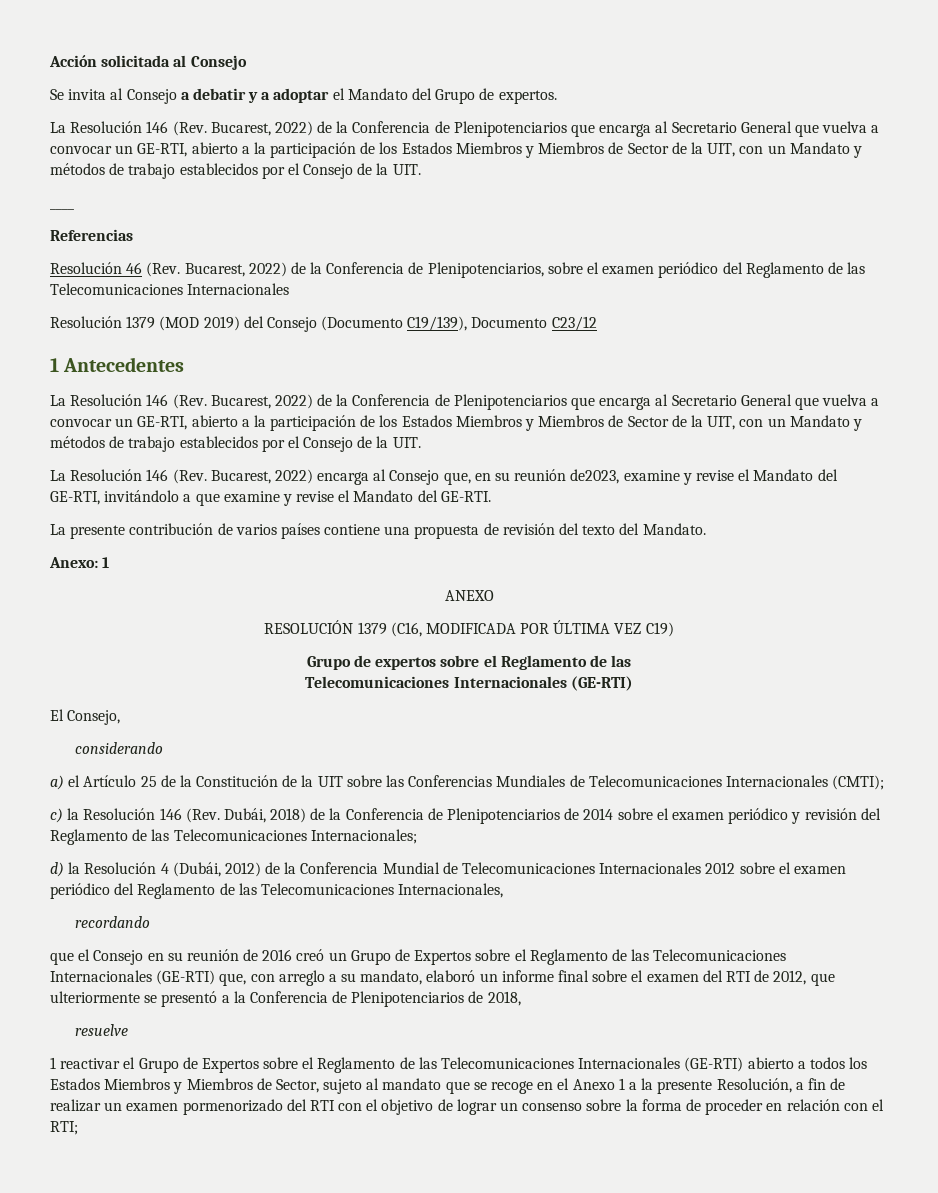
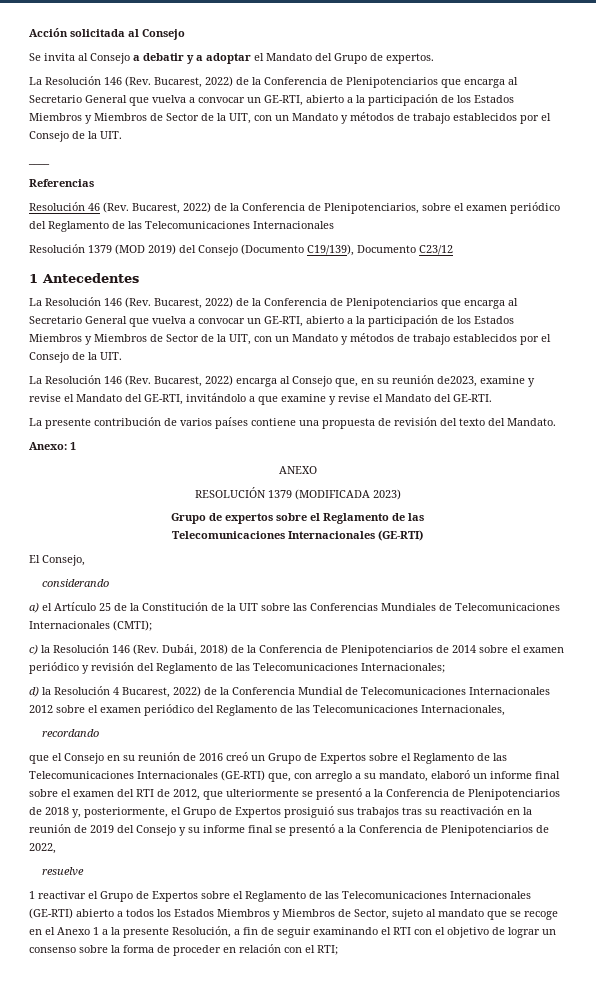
- RESOLUCIÓN 1379 (C16, MODIFICADA POR ÚLTIMA VEZ C19)
+ RESOLUCIÓN 1379 (MODIFICADA 2023)
- d) la Resolución 4 (Dubái, 2012) de la Conferencia Mundial de Telecomunicaciones Internacionales 2012 sobre el examen periódico del Reglamento de las Telecomunicaciones Internacionales,
+ d) la Resolución 4 Bucarest, 2022) de la Conferencia Mundial de Telecomunicaciones Internacionales 2012 sobre el examen periódico del Reglamento de las Telecomunicaciones Internacionales,
- que el Consejo en su reunión de 2016 creó un Grupo de Expertos sobre el Reglamento de las Telecomunicaciones Internacionales (GE-RTI) que, con arreglo a su mandato, elaboró un informe final sobre el examen del RTI de 2012, que ulteriormente se presentó a la Conferencia de Plenipotenciarios de 2018,
+ que el Consejo en su reunión de 2016 creó un Grupo de Expertos sobre el Reglamento de las Telecomunicaciones Internacionales (GE-RTI) que, con arreglo a su mandato, elaboró un informe final sobre el examen del RTI de 2012, que ulteriormente se presentó a la Conferencia de Plenipotenciarios de 2018 y, posteriormente, el Grupo de Expertos prosiguió sus trabajos tras su reactivación en la reunión de 2019 del Consejo y su informe final se presentó a la Conferencia de Plenipotenciarios de 2022,
- 1 reactivar el Grupo de Expertos sobre el Reglamento de las Telecomunicaciones Internacionales (GE-RTI) abierto a todos los Estados Miembros y Miembros de Sector, sujeto al mandato que se recoge en el Anexo 1 a la presente Resolución, a fin de realizar un examen pormenorizado del RTI con el objetivo de lograr un consenso sobre la forma de proceder en relación con el RTI;
+ 1 reactivar el Grupo de Expertos sobre el Reglamento de las Telecomunicaciones Internacionales (GE-RTI) abierto a todos los Estados Miembros y Miembros de Sector, sujeto al mandato que se recoge en el Anexo 1 a la presente Resolución, a fin de seguir examinando el RTI con el objetivo de lograr un consenso sobre la forma de proceder en relación con el RTI;

